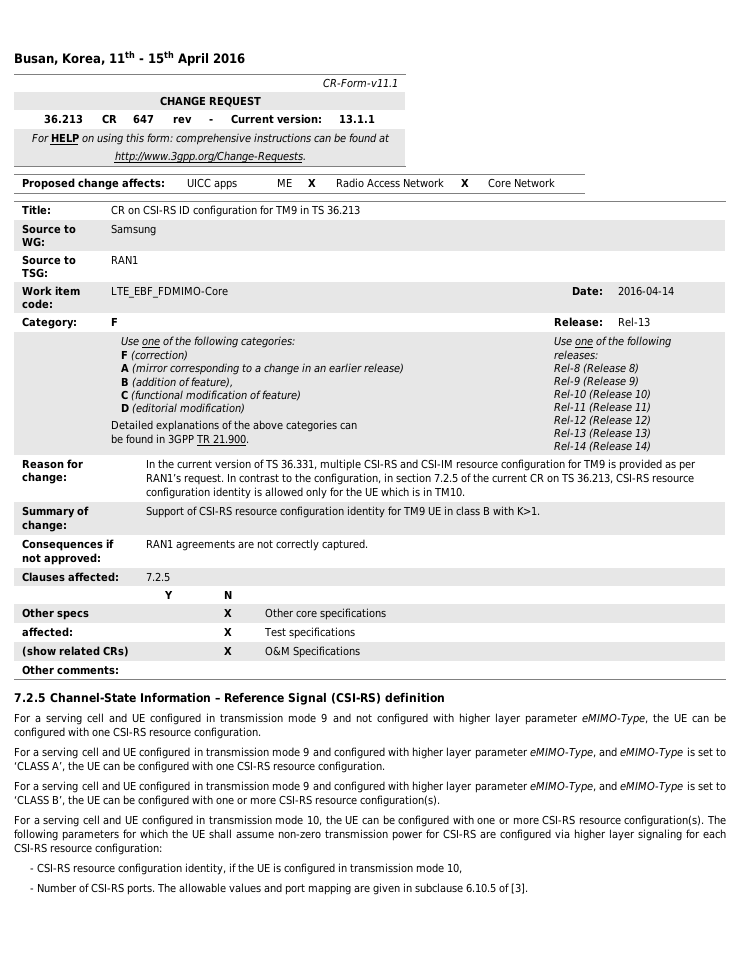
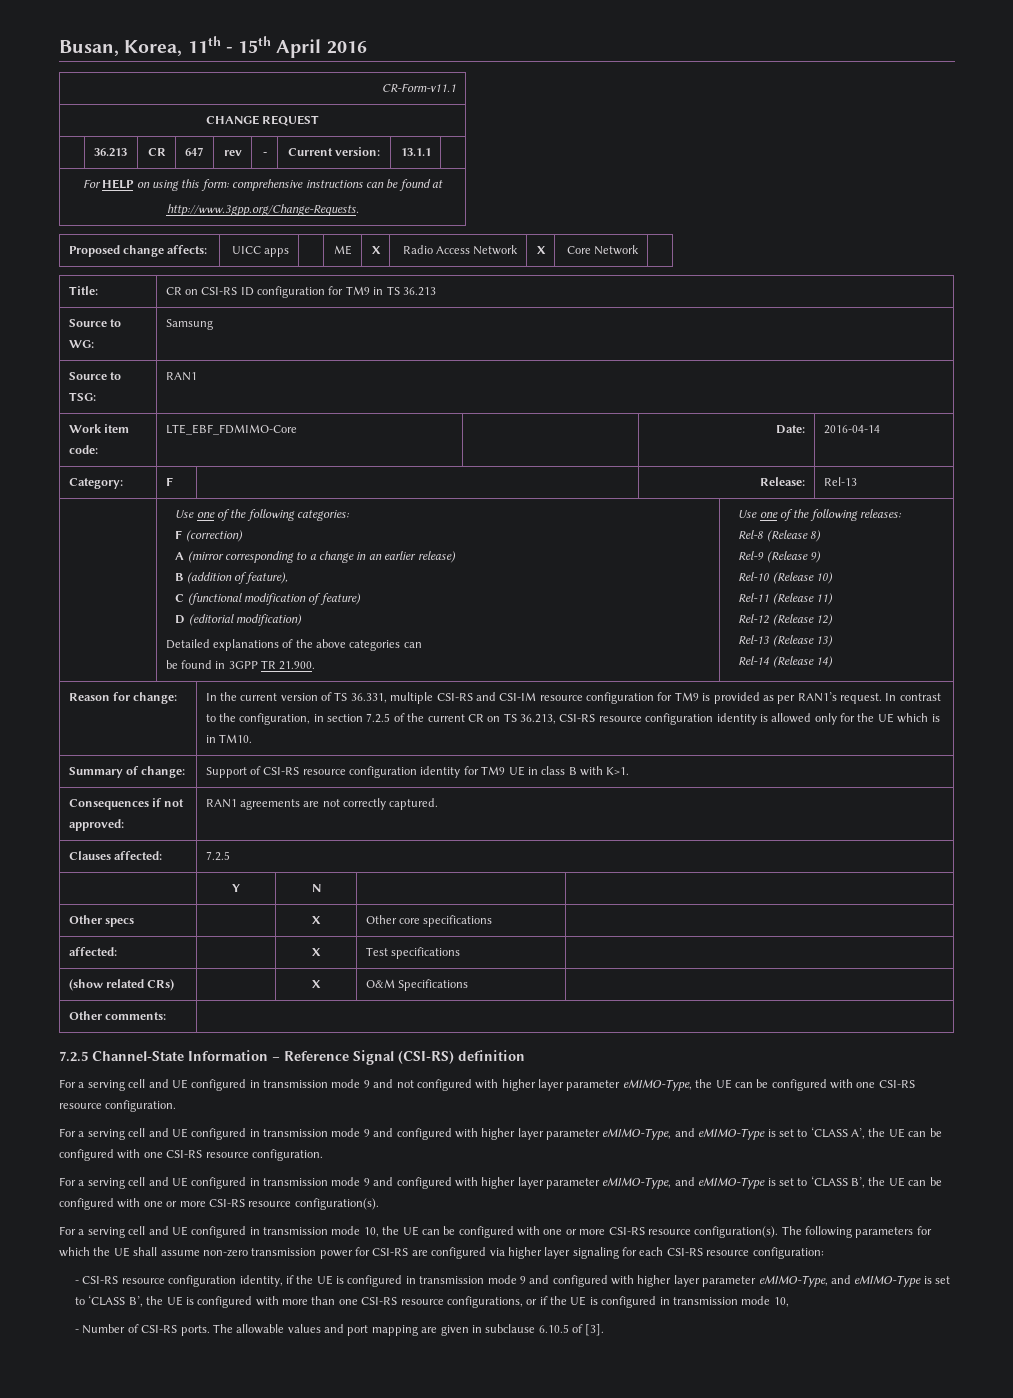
- - CSI-RS resource configuration identity, if the UE is configured in transmission mode 10,
+ - CSI-RS resource configuration identity, if the UE is configured in transmission mode 9 and configured with higher layer parameter eMIMO-Type, and eMIMO-Type is set to ‘CLASS B’, the UE is configured with more than one CSI-RS resource configurations, or if the UE is configured in transmission mode 10,

